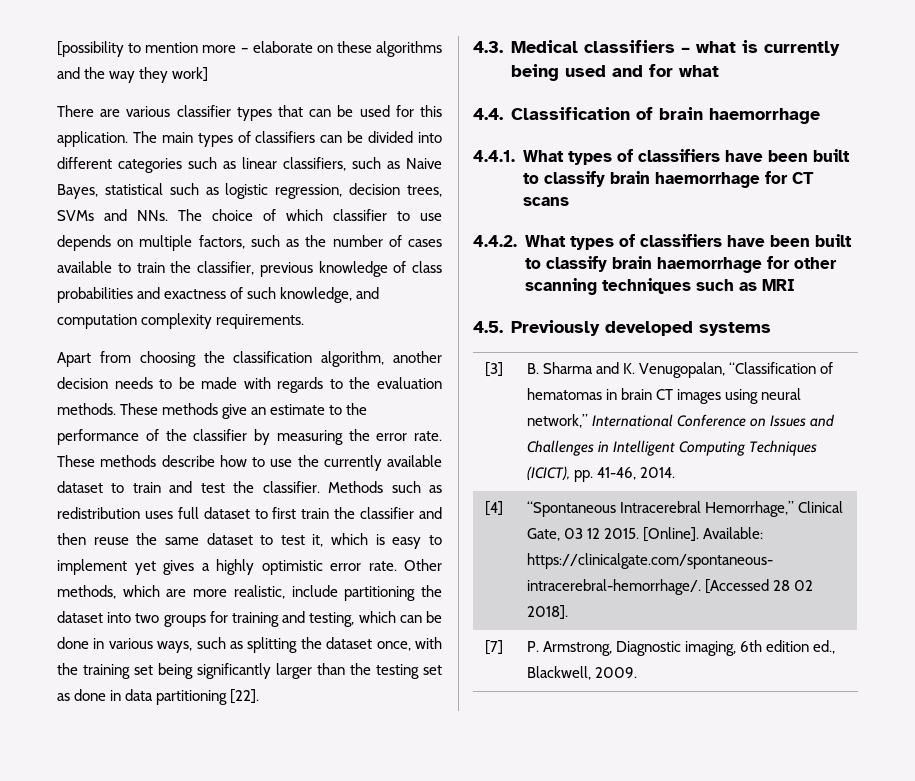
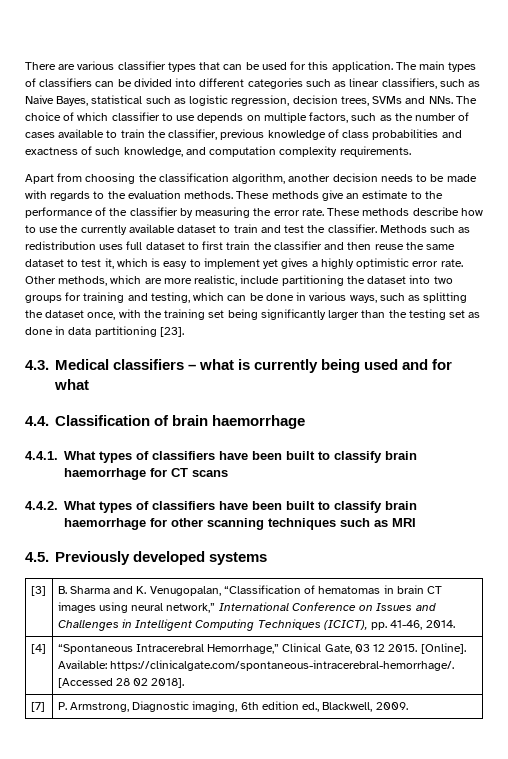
- [possibility to mention more – elaborate on these algorithms and the way they work]
- Other methods, which are more realistic, include partitioning the dataset into two groups for training and testing, which can be done in various ways, such as splitting the dataset once, with the training set being significantly larger than the testing set as done in data partitioning [22].
+ Other methods, which are more realistic, include partitioning the dataset into two groups for training and testing, which can be done in various ways, such as splitting the dataset once, with the training set being significantly larger than the testing set as done in data partitioning [23].

